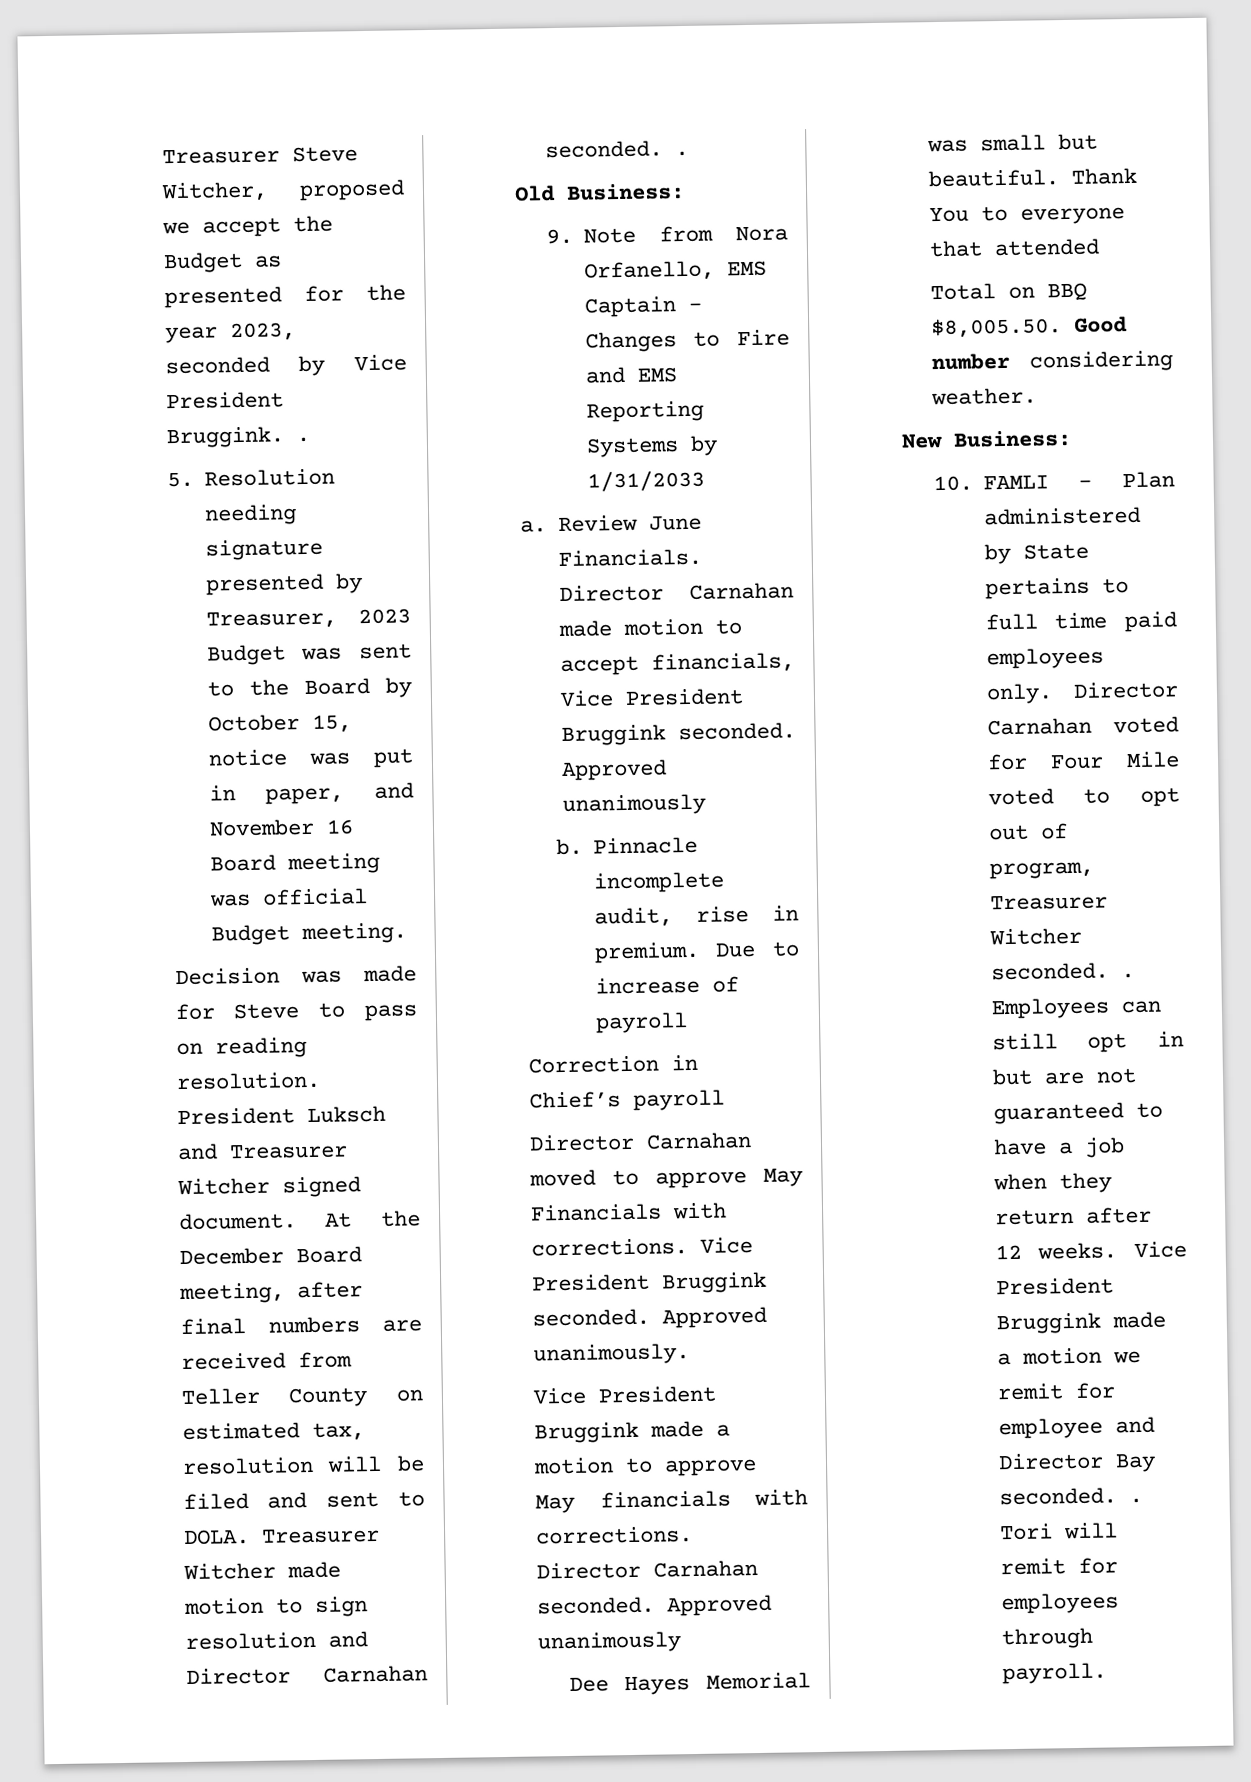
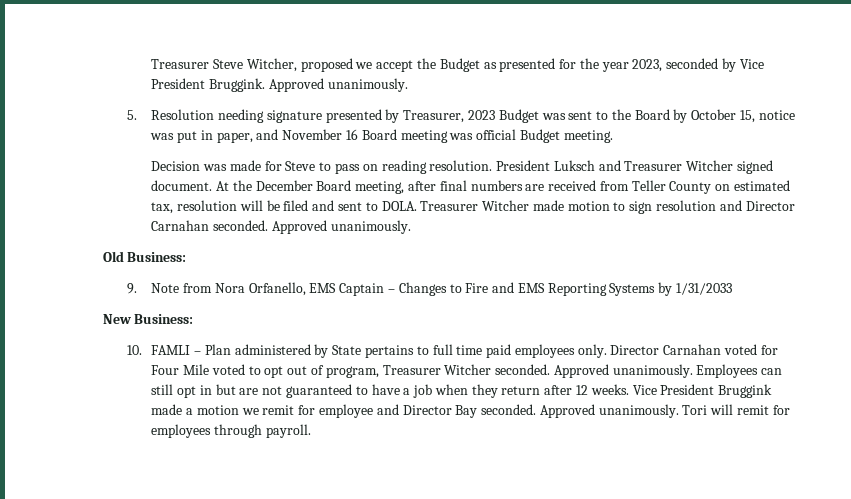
- Treasurer Steve Witcher, proposed we accept the Budget as presented for the year 2023, seconded by Vice President Bruggink. .
+ Treasurer Steve Witcher, proposed we accept the Budget as presented for the year 2023, seconded by Vice President Bruggink. Approved unanimously.
- Treasurer Witcher made motion to sign resolution and Director Carnahan seconded. .
+ Treasurer Witcher made motion to sign resolution and Director Carnahan seconded. Approved unanimously.
- a. Review June Financials. Director Carnahan made motion to accept financials, Vice President Bruggink seconded. Approved unanimously
- b. Pinnacle incomplete audit, rise in premium. Due to increase of payroll
- Correction in Chief’s payroll
- Director Carnahan moved to approve May Financials with corrections. Vice President Bruggink seconded. Approved unanimously.
- Vice President Bruggink made a motion to approve May financials with corrections. Director Carnahan seconded. Approved unanimously
- Dee Hayes Memorial was small but beautiful. Thank You to everyone that attended
- Total on BBQ $8,005.50. Good number considering weather.
- Director Carnahan voted for Four Mile voted to opt out of program, Treasurer Witcher seconded. .
+ Director Carnahan voted for Four Mile voted to opt out of program, Treasurer Witcher seconded. Approved unanimously.
- Vice President Bruggink made a motion we remit for employee and Director Bay seconded. .
+ Vice President Bruggink made a motion we remit for employee and Director Bay seconded. Approved unanimously.

